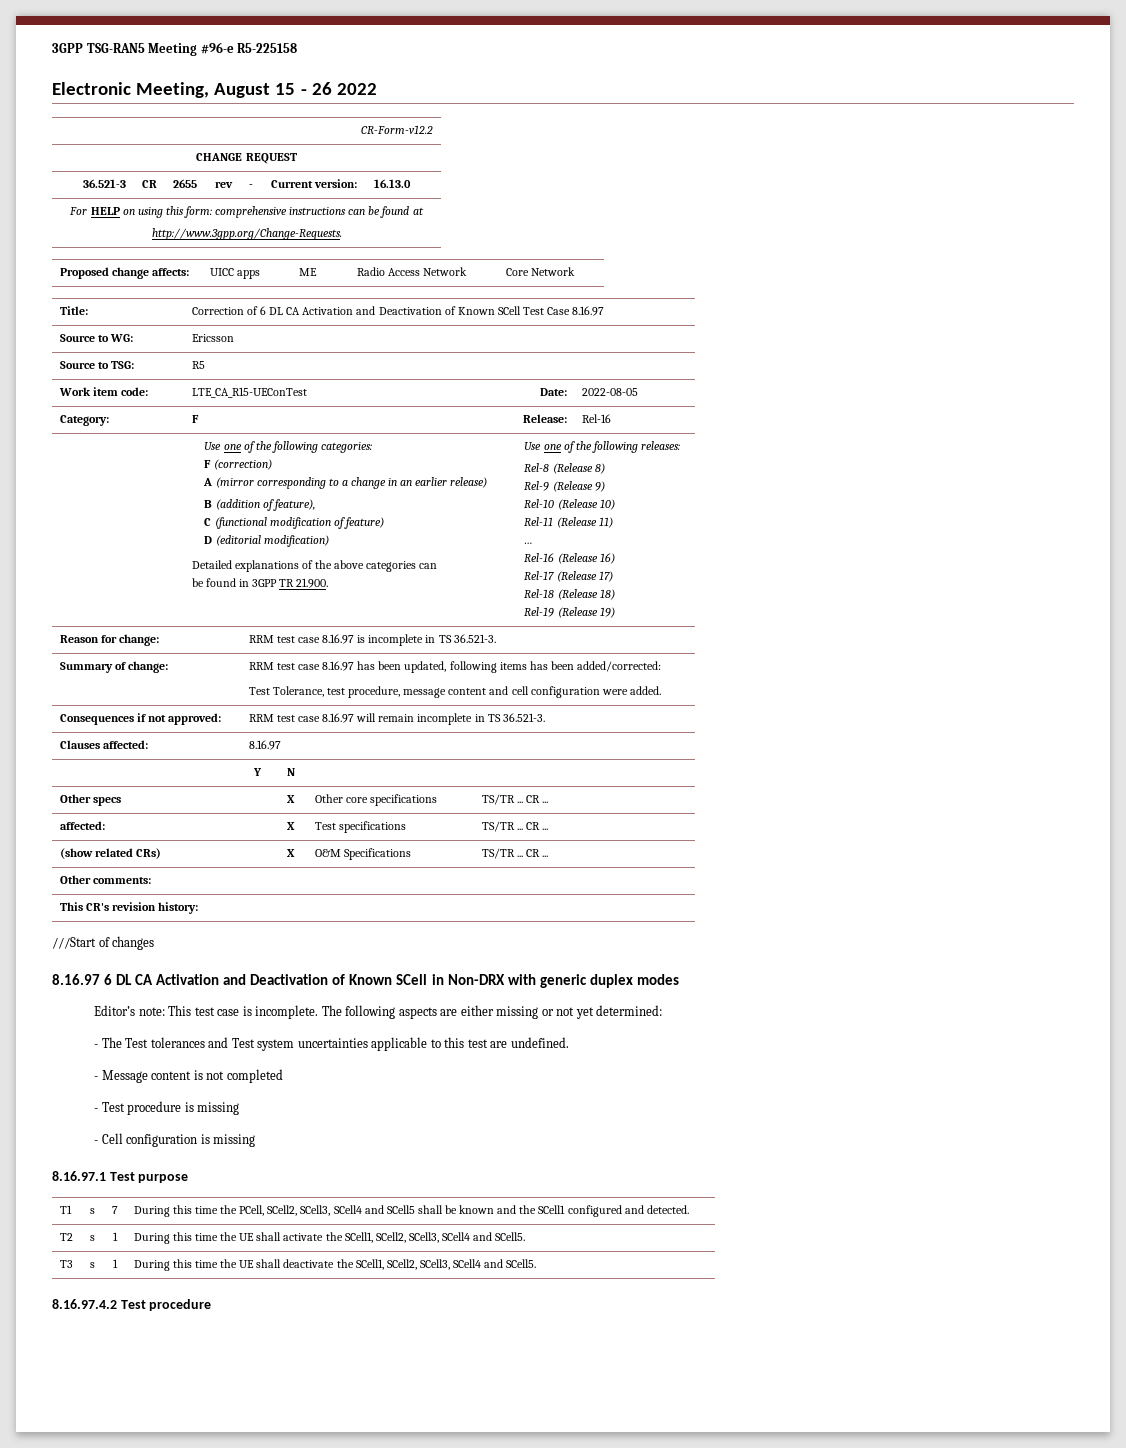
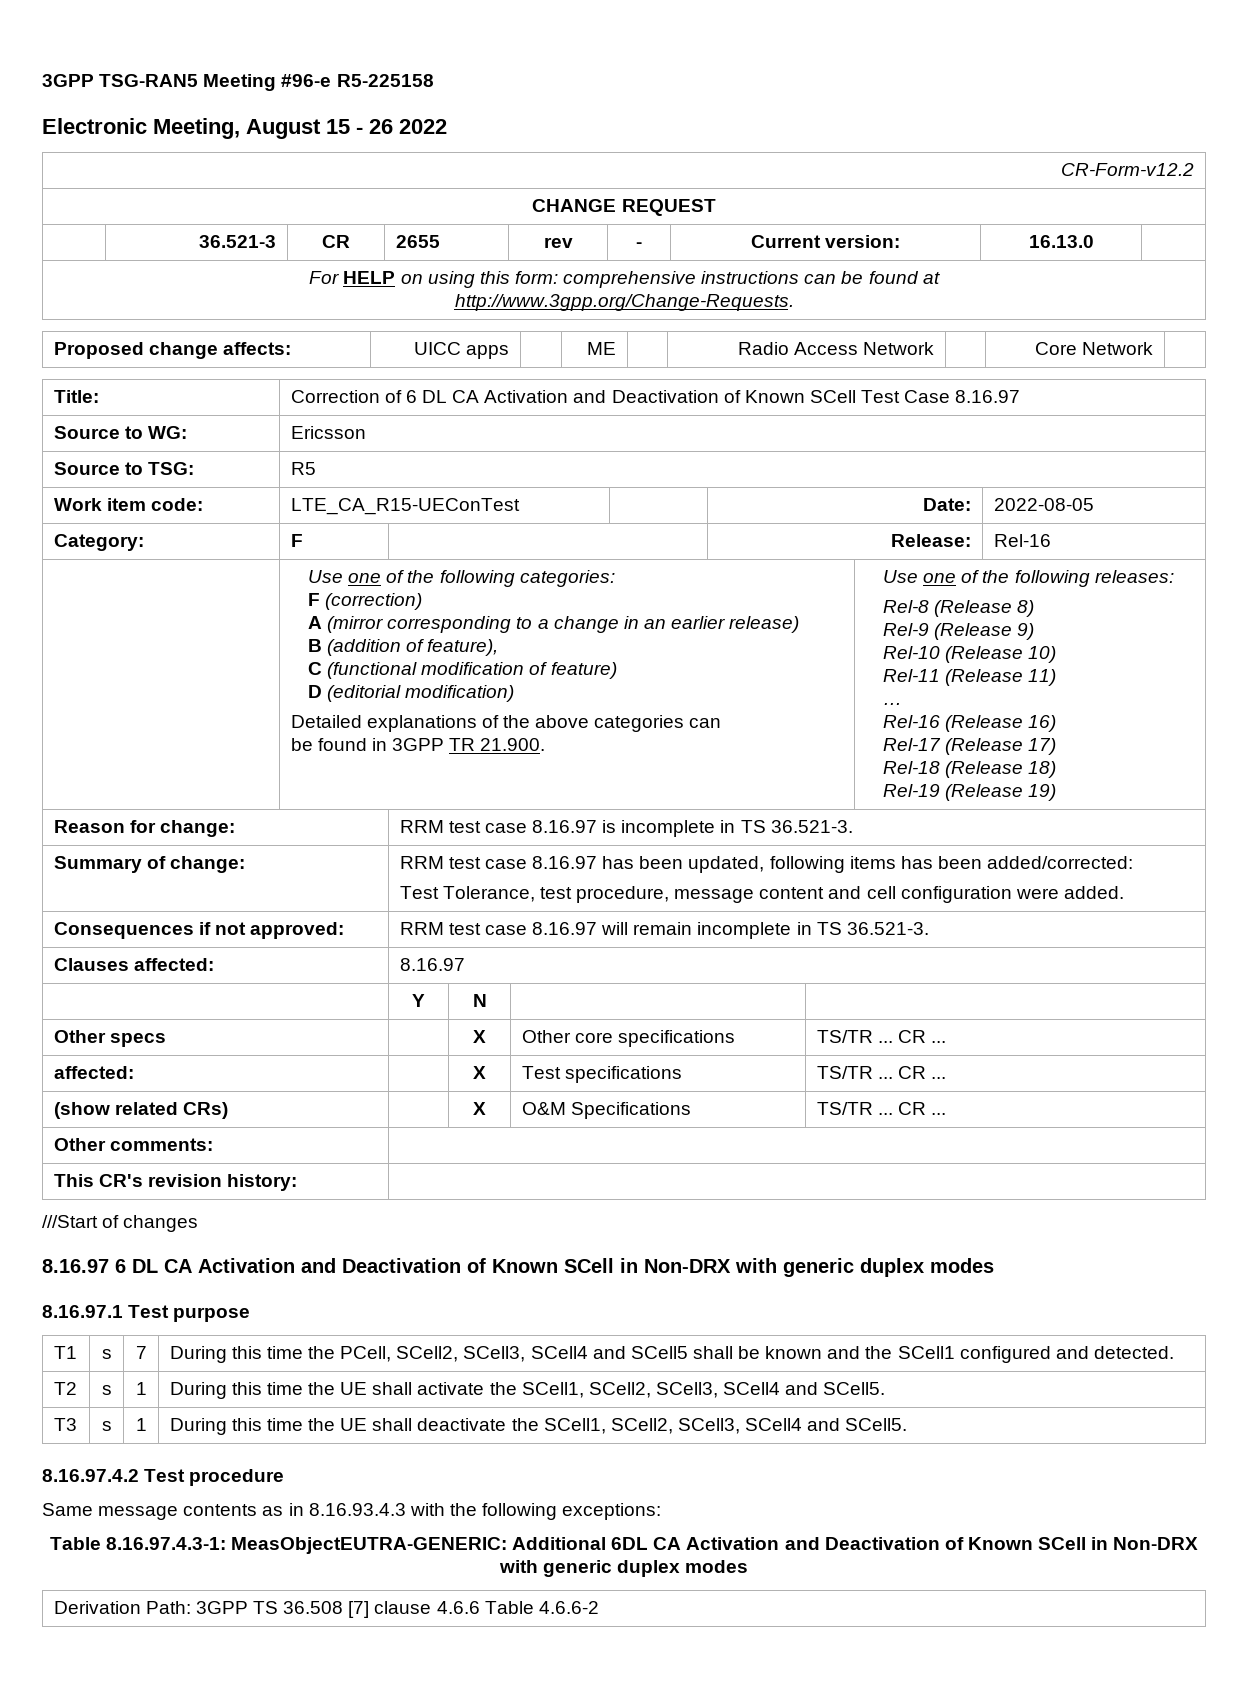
- Editor’s note: This test case is incomplete. The following aspects are either missing or not yet determined:
- - The Test tolerances and Test system uncertainties applicable to this test are undefined.
- - Message content is not completed
- - Test procedure is missing
- - Cell configuration is missing
+ Same message contents as in 8.16.93.4.3 with the following exceptions:
+ Table 8.16.97.4.3-1: MeasObjectEUTRA-GENERIC: Additional 6DL CA Activation and Deactivation of Known SCell in Non-DRX with generic duplex modes
+ Derivation Path: 3GPP TS 36.508 [7] clause 4.6.6 Table 4.6.6-2

